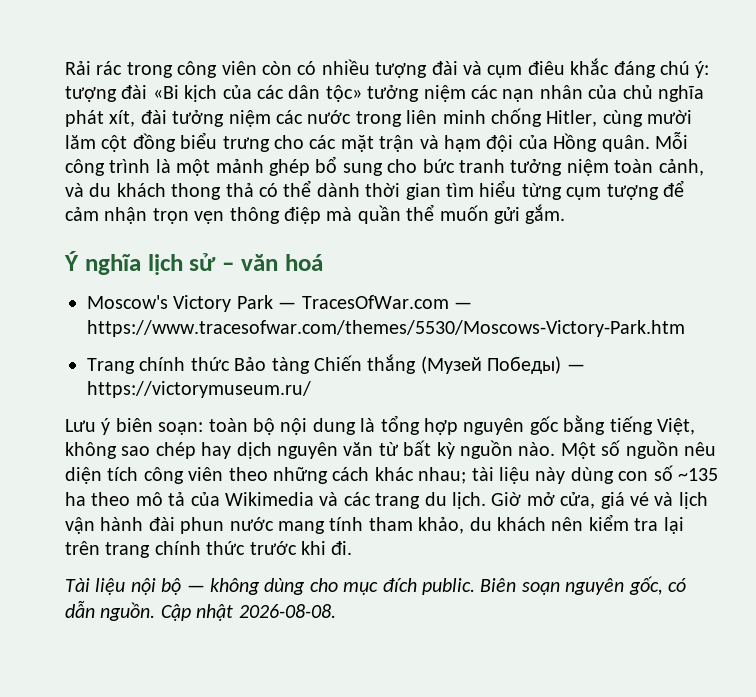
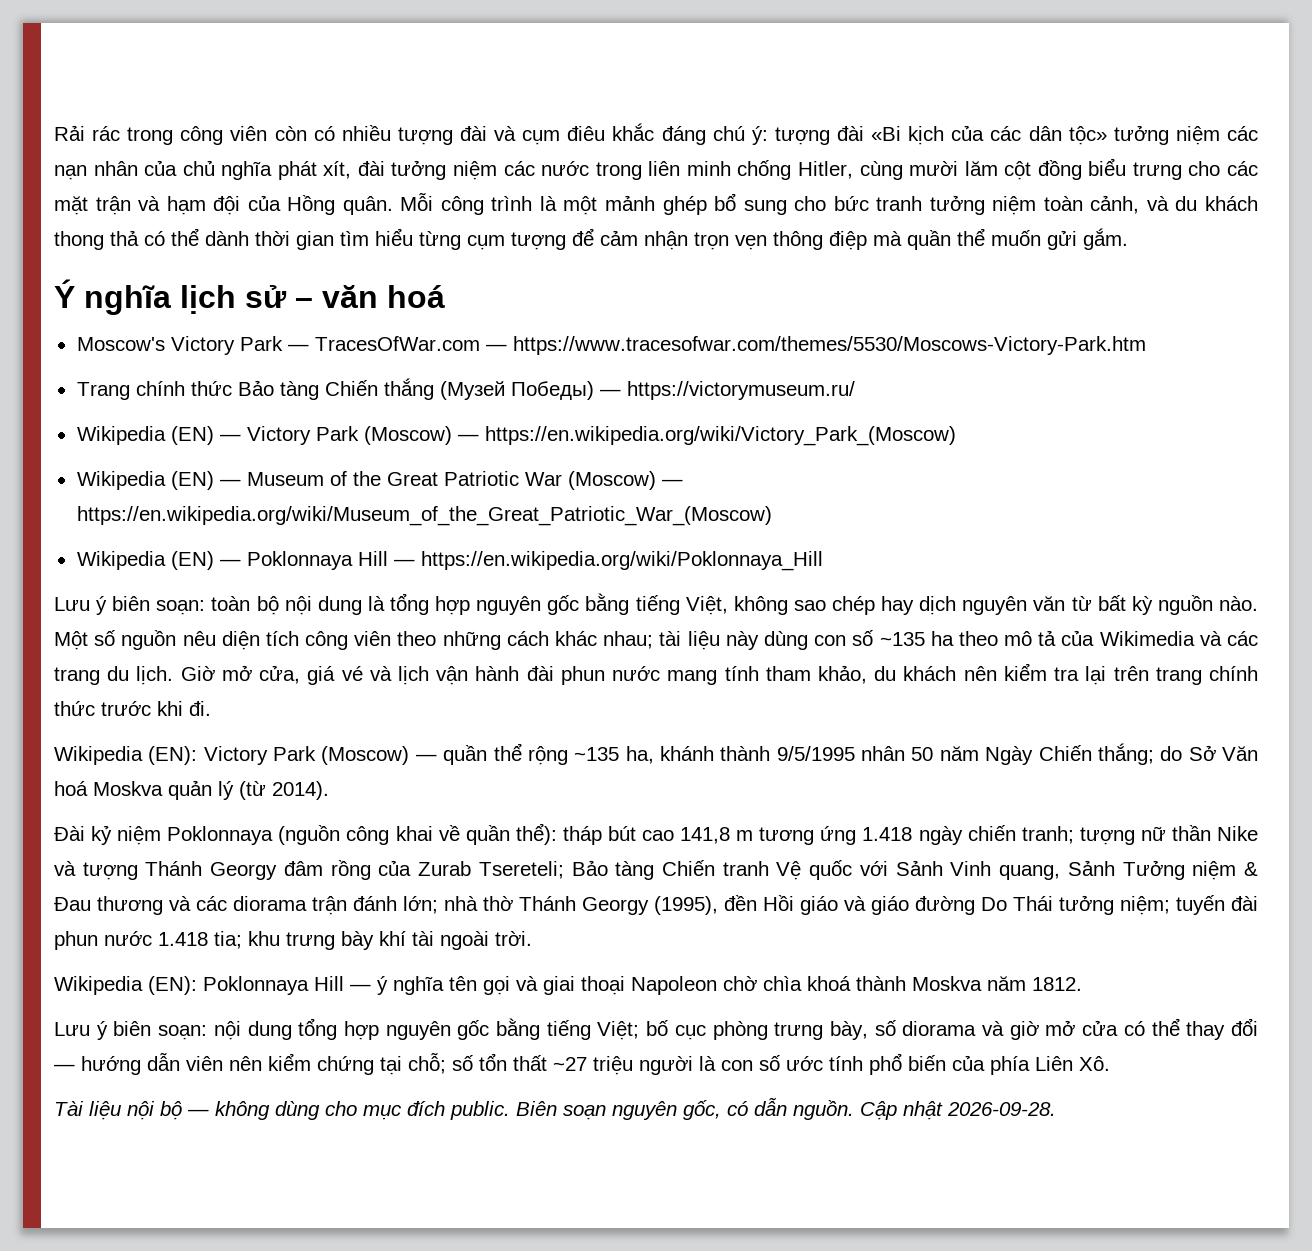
+ Wikipedia (EN) — Victory Park (Moscow) — https://en.wikipedia.org/wiki/Victory_Park_(Moscow)
+ Wikipedia (EN) — Museum of the Great Patriotic War (Moscow) — https://en.wikipedia.org/wiki/Museum_of_the_Great_Patriotic_War_(Moscow)
+ Wikipedia (EN) — Poklonnaya Hill — https://en.wikipedia.org/wiki/Poklonnaya_Hill
+ Wikipedia (EN): Victory Park (Moscow) — quần thể rộng ~135 ha, khánh thành 9/5/1995 nhân 50 năm Ngày Chiến thắng; do Sở Văn hoá Moskva quản lý (từ 2014).
+ Đài kỷ niệm Poklonnaya (nguồn công khai về quần thể): tháp bút cao 141,8 m tương ứng 1.418 ngày chiến tranh; tượng nữ thần Nike và tượng Thánh Georgy đâm rồng của Zurab Tsereteli; Bảo tàng Chiến tranh Vệ quốc với Sảnh Vinh quang, Sảnh Tưởng niệm & Đau thương và các diorama trận đánh lớn; nhà thờ Thánh Georgy (1995), đền Hồi giáo và giáo đường Do Thái tưởng niệm; tuyến đài phun nước 1.418 tia; khu trưng bày khí tài ngoài trời.
+ Wikipedia (EN): Poklonnaya Hill — ý nghĩa tên gọi và giai thoại Napoleon chờ chìa khoá thành Moskva năm 1812.
+ Lưu ý biên soạn: nội dung tổng hợp nguyên gốc bằng tiếng Việt; bố cục phòng trưng bày, số diorama và giờ mở cửa có thể thay đổi — hướng dẫn viên nên kiểm chứng tại chỗ; số tổn thất ~27 triệu người là con số ước tính phổ biến của phía Liên Xô.
- Cập nhật 2026-08-08.
+ Cập nhật 2026-09-28.

